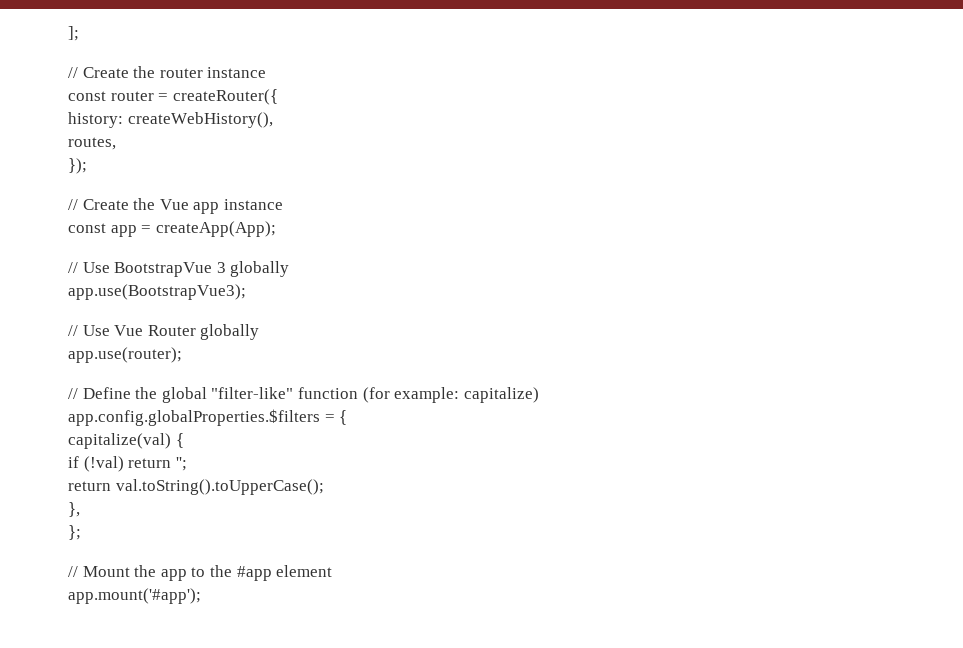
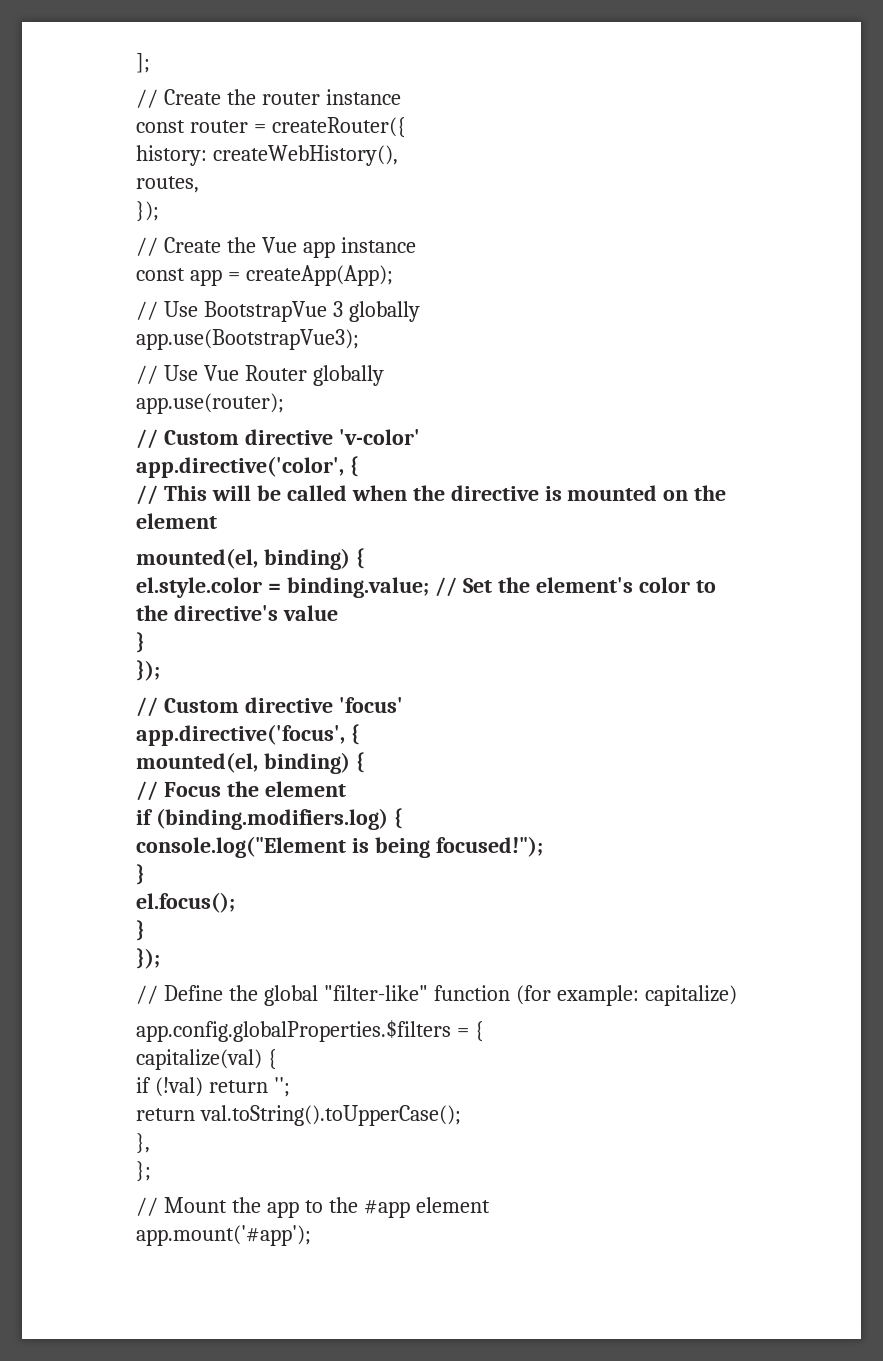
+ // Custom directive 'v-color'
+ app.directive('color', {
+ // This will be called when the directive is mounted on the element
+ mounted(el, binding) {
+ el.style.color = binding.value; // Set the element's color to the directive's value
+ }
+ });
+ // Custom directive 'focus'
+ app.directive('focus', {
+ mounted(el, binding) {
+ // Focus the element
+ if (binding.modifiers.log) {
+ console.log("Element is being focused!");
+ }
+ el.focus();
+ }
+ });

